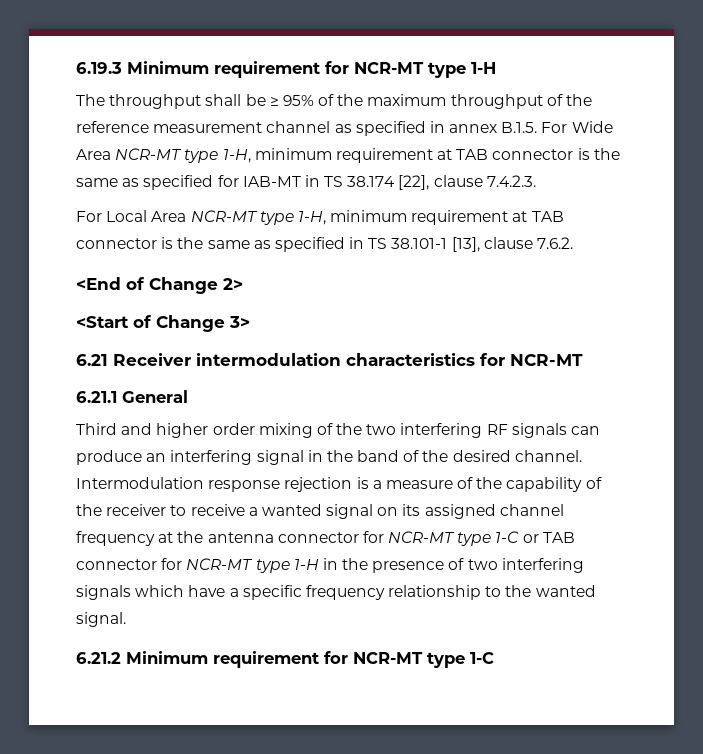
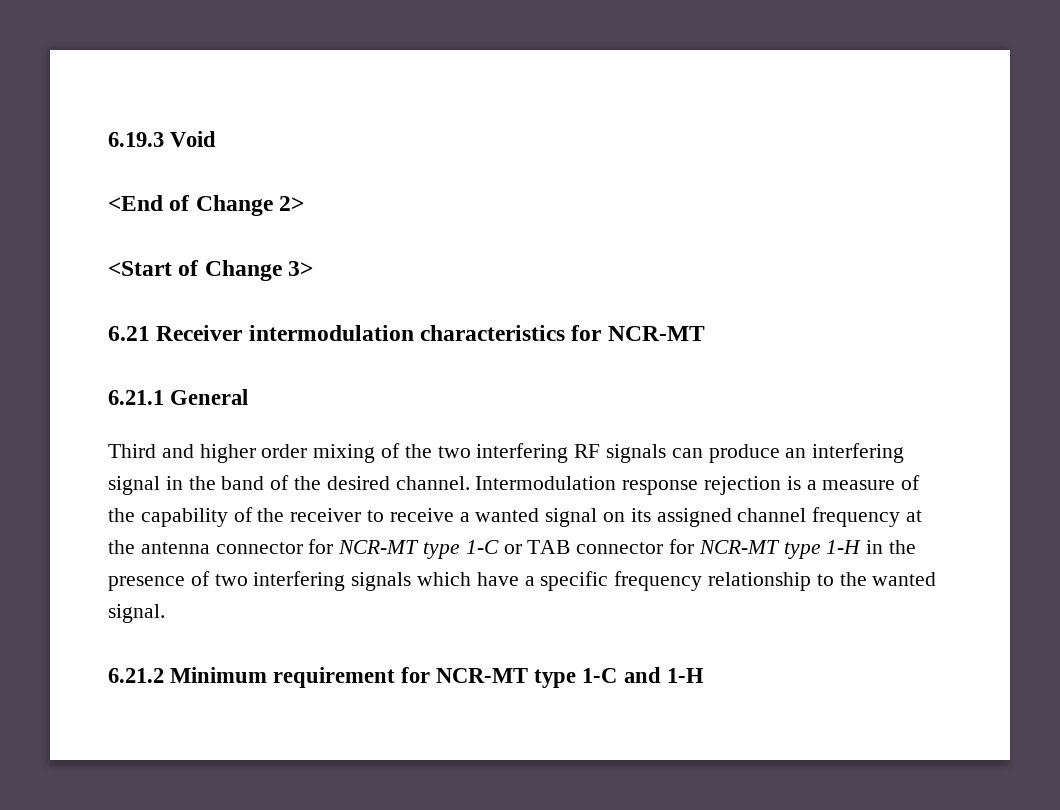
- 6.19.3 Minimum requirement for NCR-MT type 1-H
- The throughput shall be ≥ 95% of the maximum throughput of the reference measurement channel as specified in annex B.1.5. For Wide Area NCR-MT type 1-H, minimum requirement at TAB connector is the same as specified for IAB-MT in TS 38.174 [22], clause 7.4.2.3.
- For Local Area NCR-MT type 1-H, minimum requirement at TAB connector is the same as specified in TS 38.101-1 [13], clause 7.6.2.
+ 6.19.3 Void
- 6.21.2 Minimum requirement for NCR-MT type 1-C
+ 6.21.2 Minimum requirement for NCR-MT type 1-C and 1-H

